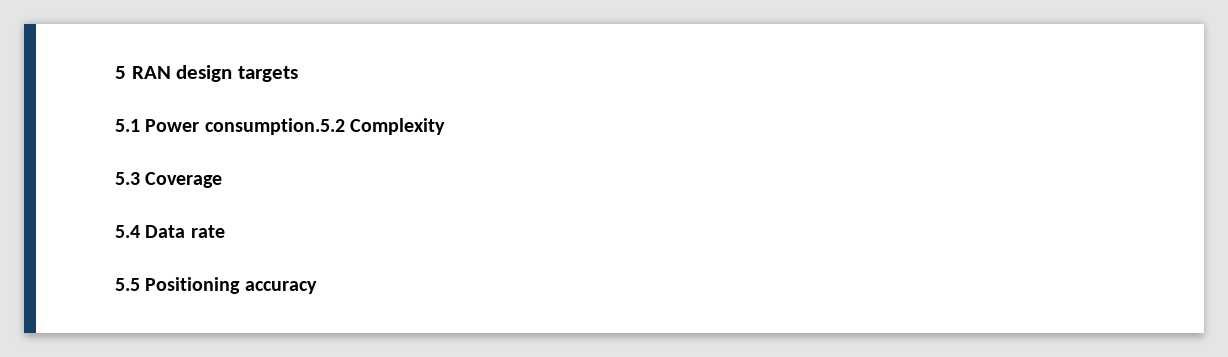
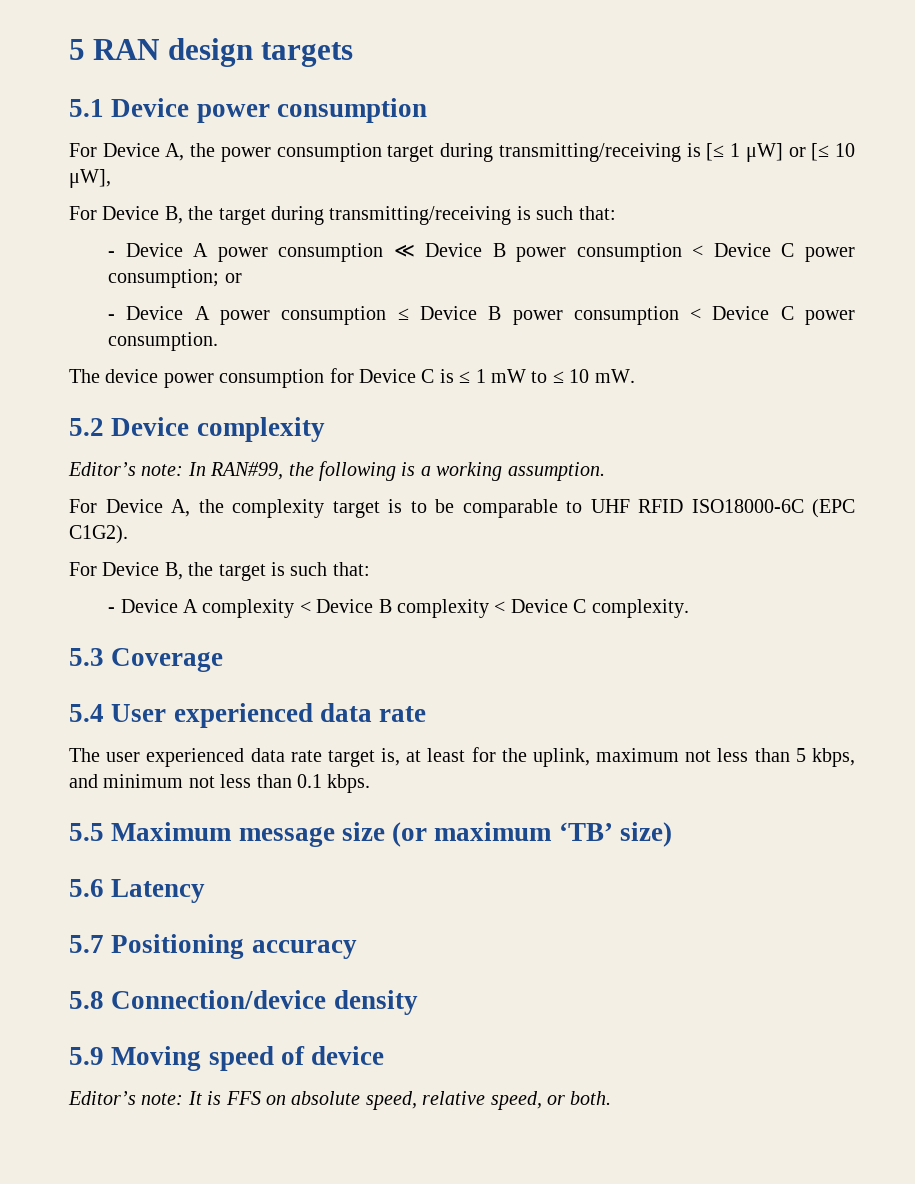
- 5.1 Power consumption.5.2 Complexity
+ 5.1 Device power consumption
+ For Device A, the power consumption target during transmitting/receiving is [≤ 1 μW] or [≤ 10 μW],
+ For Device B, the target during transmitting/receiving is such that:
+ - Device A power consumption ≪ Device B power consumption < Device C power consumption; or
+ - Device A power consumption ≤ Device B power consumption < Device C power consumption.
+ The device power consumption for Device C is ≤ 1 mW to ≤ 10 mW.
+ 5.2 Device complexity
+ Editor’s note: In RAN#99, the following is a working assumption.
+ For Device A, the complexity target is to be comparable to UHF RFID ISO18000-6C (EPC C1G2).
+ For Device B, the target is such that:
+ - Device A complexity < Device B complexity < Device C complexity.
  5.3 Coverage
- 5.4 Data rate
- 5.5 Positioning accuracy
+ 5.4 User experienced data rate
+ The user experienced data rate target is, at least for the uplink, maximum not less than 5 kbps, and minimum not less than 0.1 kbps.
+ 5.5 Maximum message size (or maximum ‘TB’ size)
+ 5.6 Latency
+ 5.7 Positioning accuracy
+ 5.8 Connection/device density
+ 5.9 Moving speed of device
+ Editor’s note: It is FFS on absolute speed, relative speed, or both.

